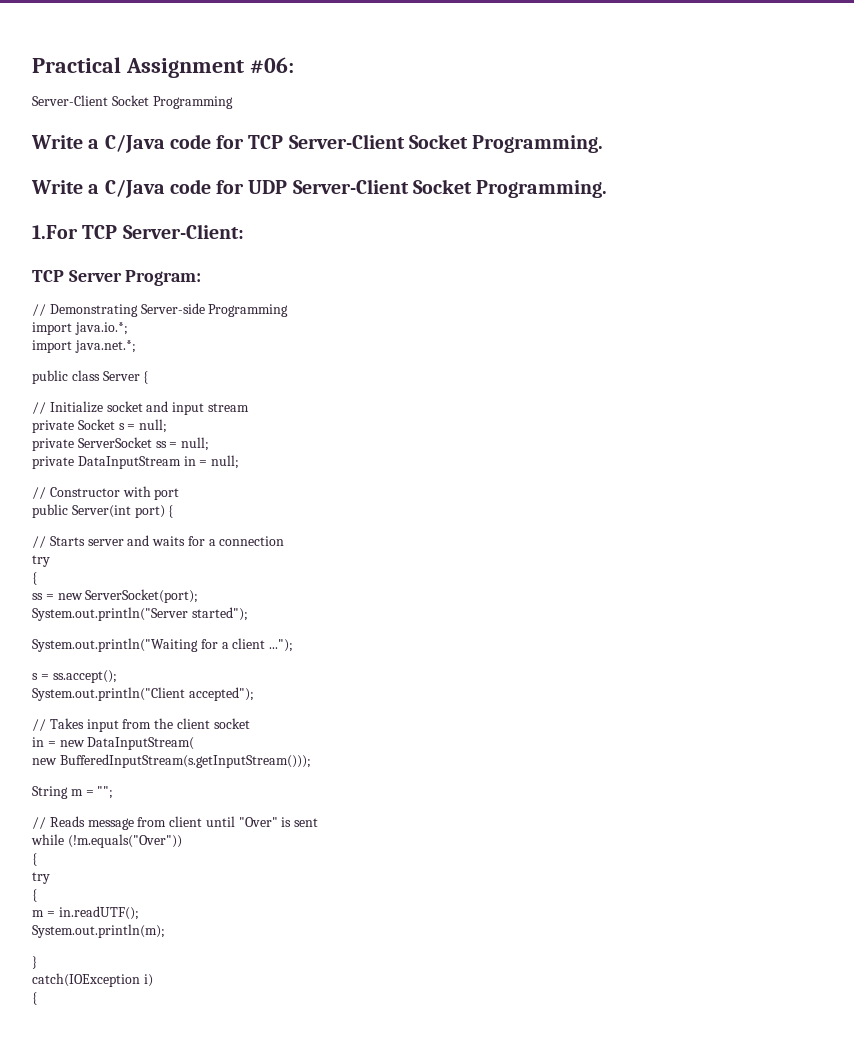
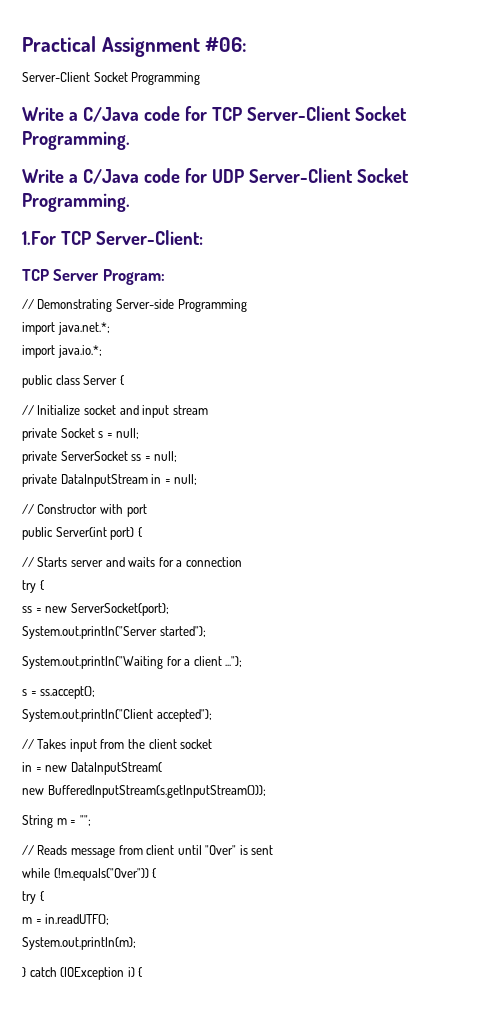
+ import java.net.*;
  import java.io.*;
- import java.net.*;
  // Starts server and waits for a connection
- try
- {
+ try {
- while (!m.equals("Over"))
- {
- try
- {
+ while (!m.equals("Over")) {
+ try {
- }
- catch(IOException i)
- {
+ } catch (IOException i) {

